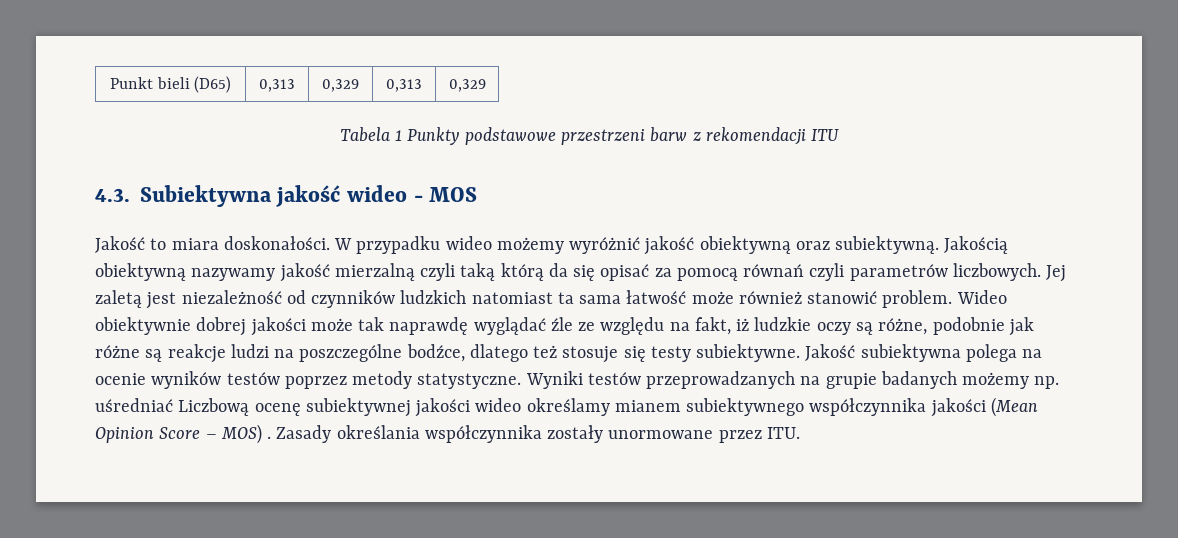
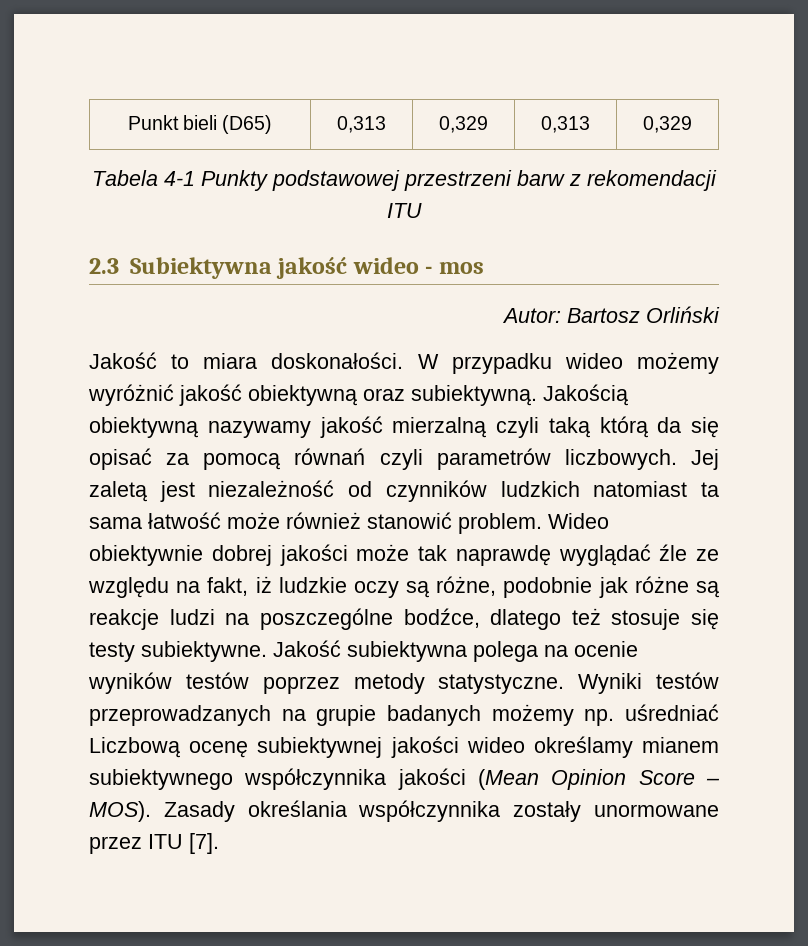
- Tabela 1 Punkty podstawowe przestrzeni barw z rekomendacji ITU
+ Tabela 4-1 Punkty podstawowej przestrzeni barw z rekomendacji ITU
- 4.3. Subiektywna jakość wideo - MOS
+ 2.3 Subiektywna jakość wideo - mos
+ Autor: Bartosz Orliński
- Wyniki testów przeprowadzanych na grupie badanych możemy np. uśredniać Liczbową ocenę subiektywnej jakości wideo określamy mianem subiektywnego współczynnika jakości (Mean Opinion Score – MOS) .
+ Wyniki testów przeprowadzanych na grupie badanych możemy np. uśredniać Liczbową ocenę subiektywnej jakości wideo określamy mianem subiektywnego współczynnika jakości (Mean Opinion Score – MOS).
- Zasady określania współczynnika zostały unormowane przez ITU.
+ Zasady określania współczynnika zostały unormowane przez ITU [7].

